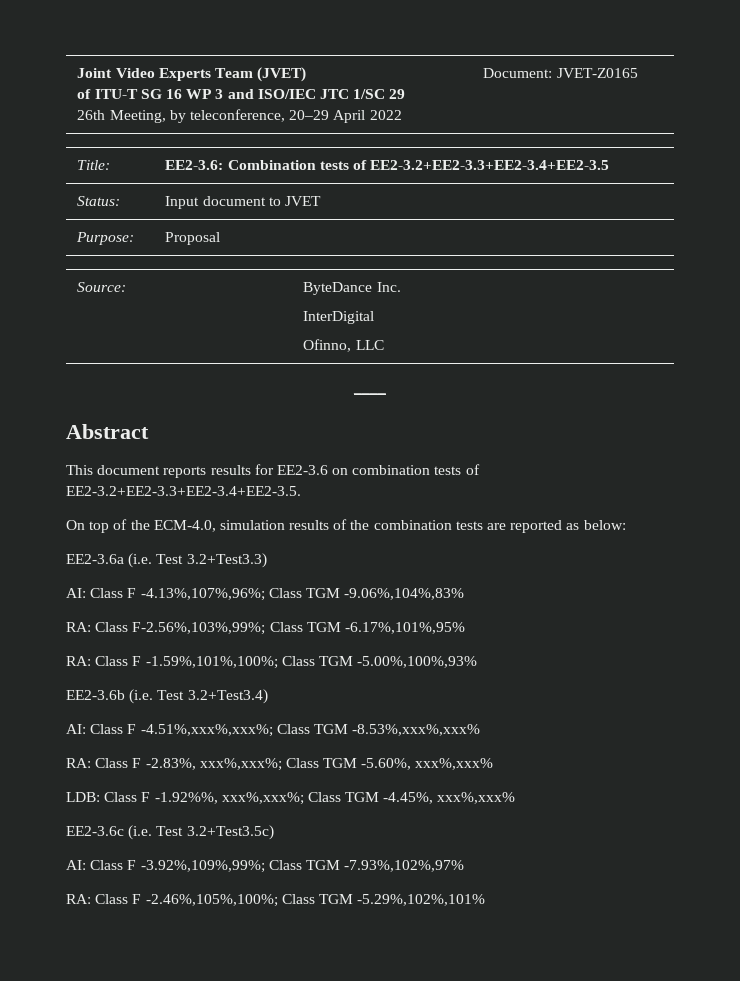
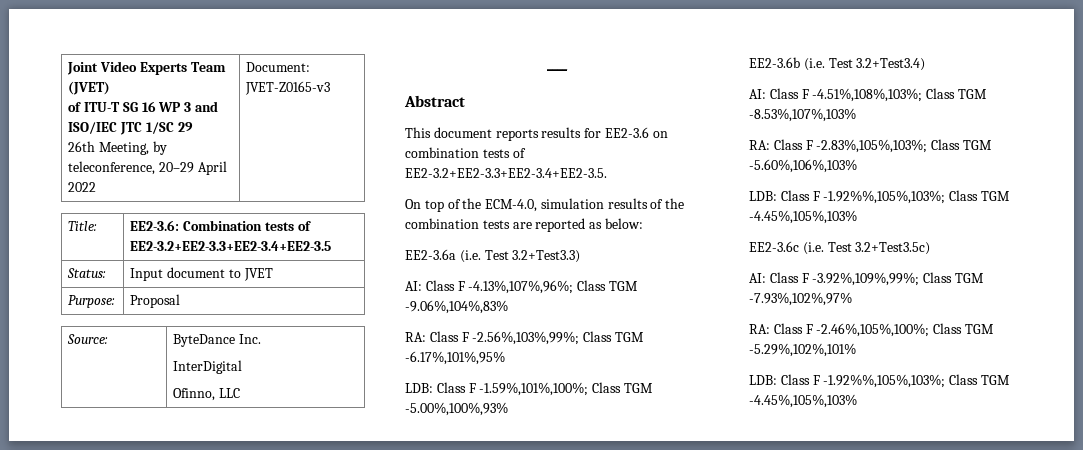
  Joint Video Experts Team (JVET)
  of ITU-T SG 16 WP 3 and ISO/IEC JTC 1/SC 29
- 26th Meeting, by teleconference, 20–29 April 2022 | Document: JVET-Z0165
+ 26th Meeting, by teleconference, 20–29 April 2022 | Document: JVET-Z0165-v3
- RA: Class F-2.56%,103%,99%; Class TGM -6.17%,101%,95%
+ RA: Class F -2.56%,103%,99%; Class TGM -6.17%,101%,95%
- RA: Class F -1.59%,101%,100%; Class TGM -5.00%,100%,93%
+ LDB: Class F -1.59%,101%,100%; Class TGM -5.00%,100%,93%
- AI: Class F -4.51%,xxx%,xxx%; Class TGM -8.53%,xxx%,xxx%
- RA: Class F -2.83%, xxx%,xxx%; Class TGM -5.60%, xxx%,xxx%
- LDB: Class F -1.92%%, xxx%,xxx%; Class TGM -4.45%, xxx%,xxx%
+ AI: Class F -4.51%,108%,103%; Class TGM -8.53%,107%,103%
+ RA: Class F -2.83%,105%,103%; Class TGM -5.60%,106%,103%
+ LDB: Class F -1.92%%,105%,103%; Class TGM -4.45%,105%,103%
  RA: Class F -2.46%,105%,100%; Class TGM -5.29%,102%,101%
+ LDB: Class F -1.92%%,105%,103%; Class TGM -4.45%,105%,103%

